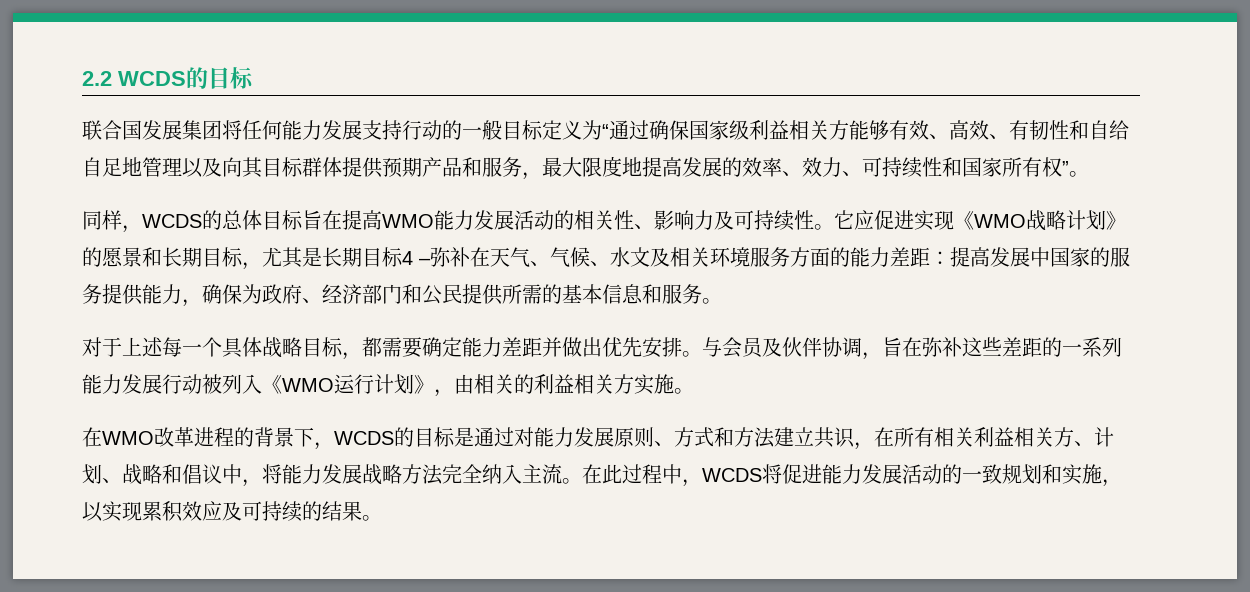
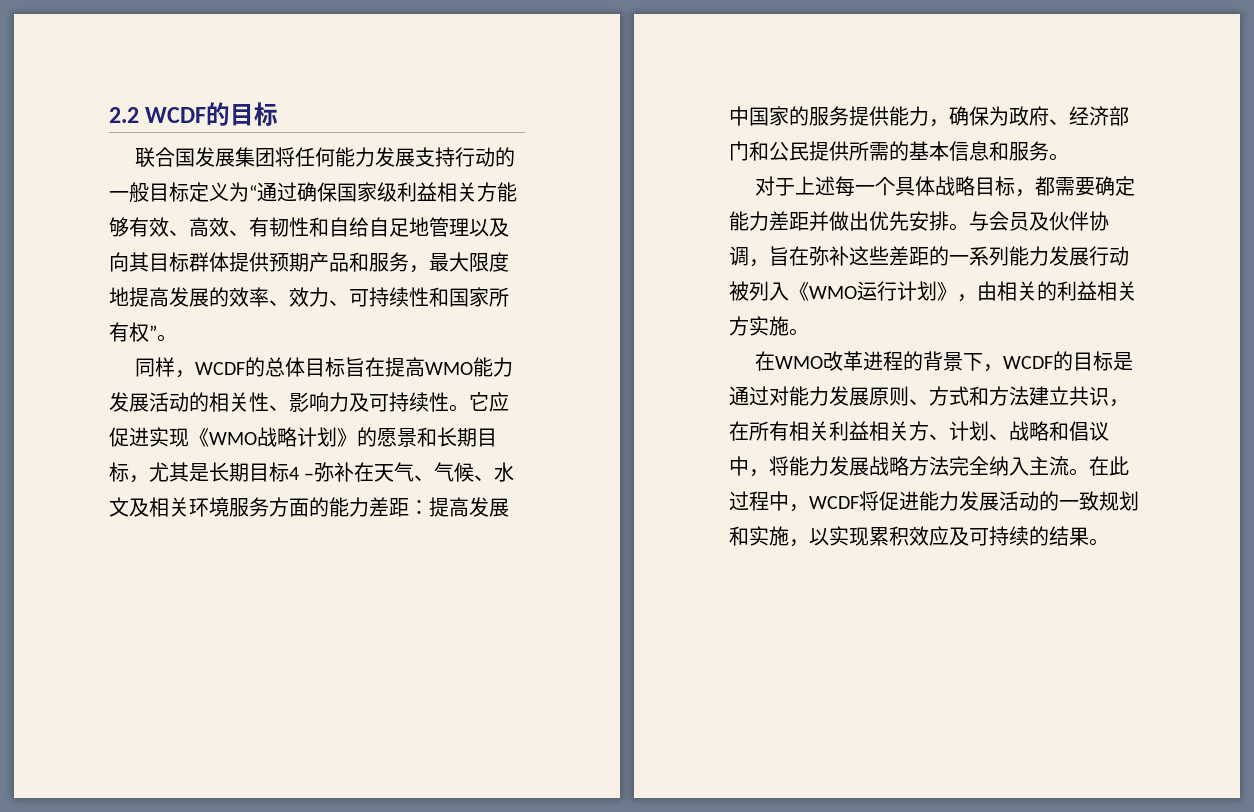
- 2.2 WCDS的目标
+ 2.2 WCDF的目标
- 同样，WCDS的总体目标旨在提高WMO能力发展活动的相关性、影响力及可持续性。
+ 同样，WCDF的总体目标旨在提高WMO能力发展活动的相关性、影响力及可持续性。
- 在WMO改革进程的背景下，WCDS的目标是通过对能力发展原则、方式和方法建立共识，在所有相关利益相关方、计划、战略和倡议中，将能力发展战略方法完全纳入主流。
+ 在WMO改革进程的背景下，WCDF的目标是通过对能力发展原则、方式和方法建立共识，在所有相关利益相关方、计划、战略和倡议中，将能力发展战略方法完全纳入主流。
- 在此过程中，WCDS将促进能力发展活动的一致规划和实施，以实现累积效应及可持续的结果。
+ 在此过程中，WCDF将促进能力发展活动的一致规划和实施，以实现累积效应及可持续的结果。

